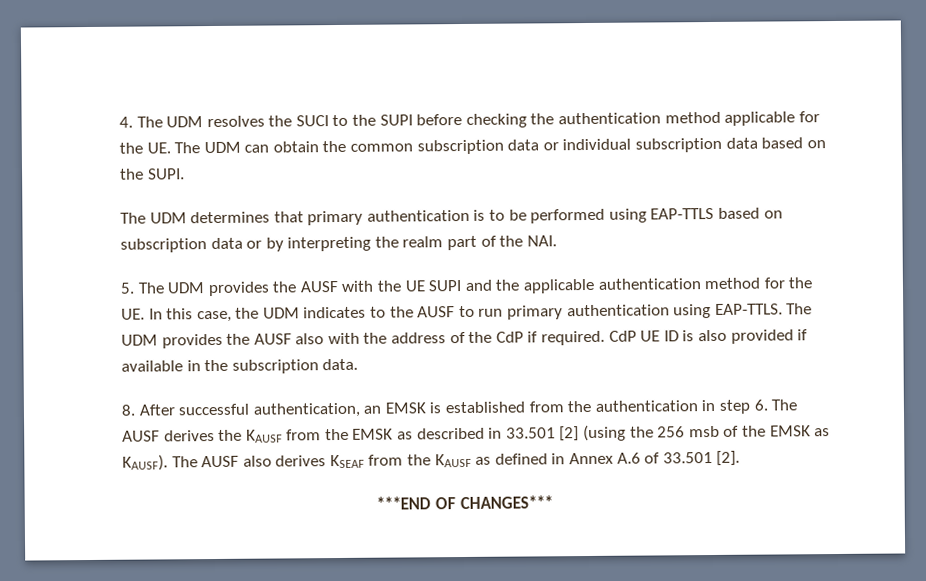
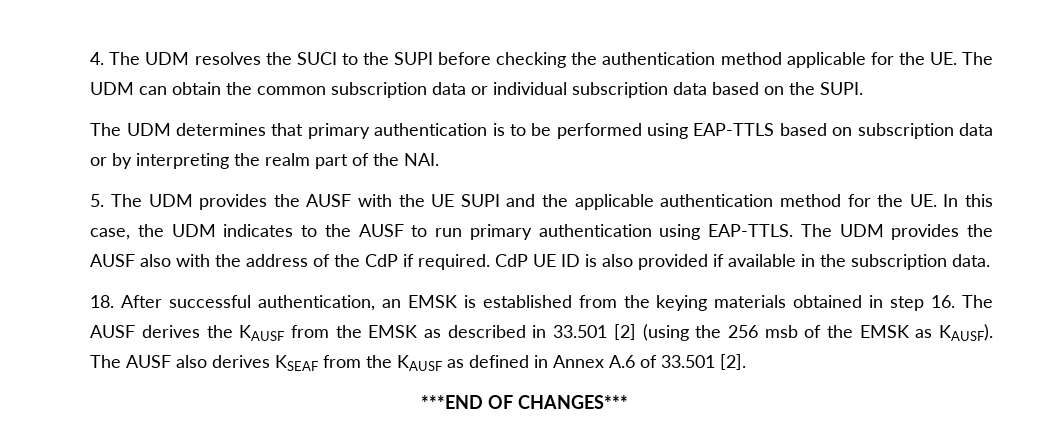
- 8. After successful authentication, an EMSK is established from the authentication in step 6. The AUSF derives the KAUSF from the EMSK as described in 33.501 [2] (using the 256 msb of the EMSK as KAUSF).
+ 18. After successful authentication, an EMSK is established from the keying materials obtained in step 16. The AUSF derives the KAUSF from the EMSK as described in 33.501 [2] (using the 256 msb of the EMSK as KAUSF).

